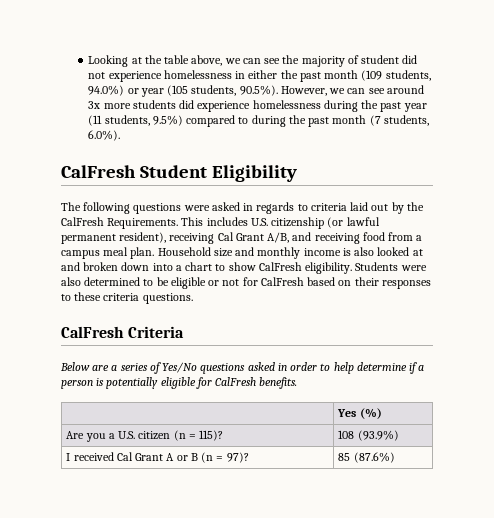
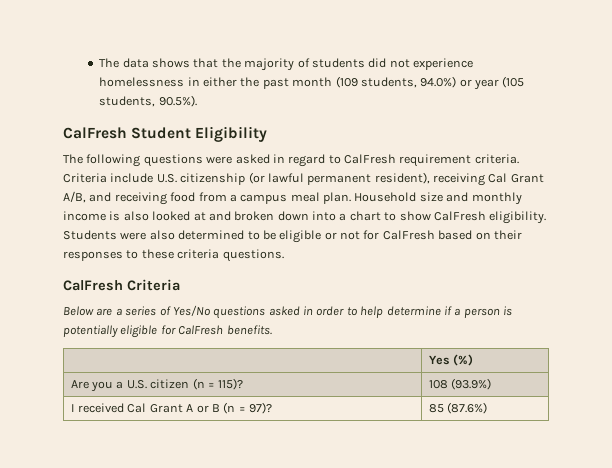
- Looking at the table above, we can see the majority of student did not experience homelessness in either the past month (109 students, 94.0%) or year (105 students, 90.5%). However, we can see around 3x more students did experience homelessness during the past year (11 students, 9.5%) compared to during the past month (7 students, 6.0%).
+ The data shows that the majority of students did not experience homelessness in either the past month (109 students, 94.0%) or year (105 students, 90.5%).
- The following questions were asked in regards to criteria laid out by the CalFresh Requirements. This includes U.S. citizenship (or lawful permanent resident), receiving Cal Grant A/B, and receiving food from a campus meal plan.
+ The following questions were asked in regard to CalFresh requirement criteria. Criteria include U.S. citizenship (or lawful permanent resident), receiving Cal Grant A/B, and receiving food from a campus meal plan.

